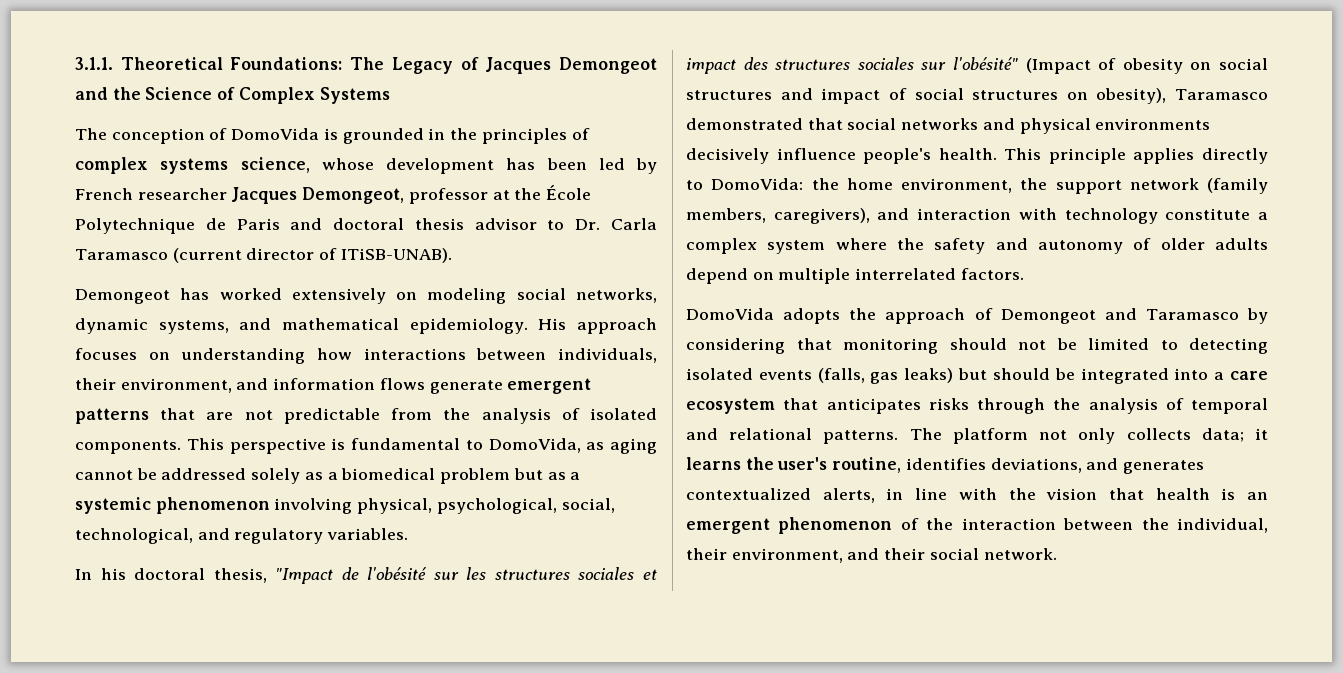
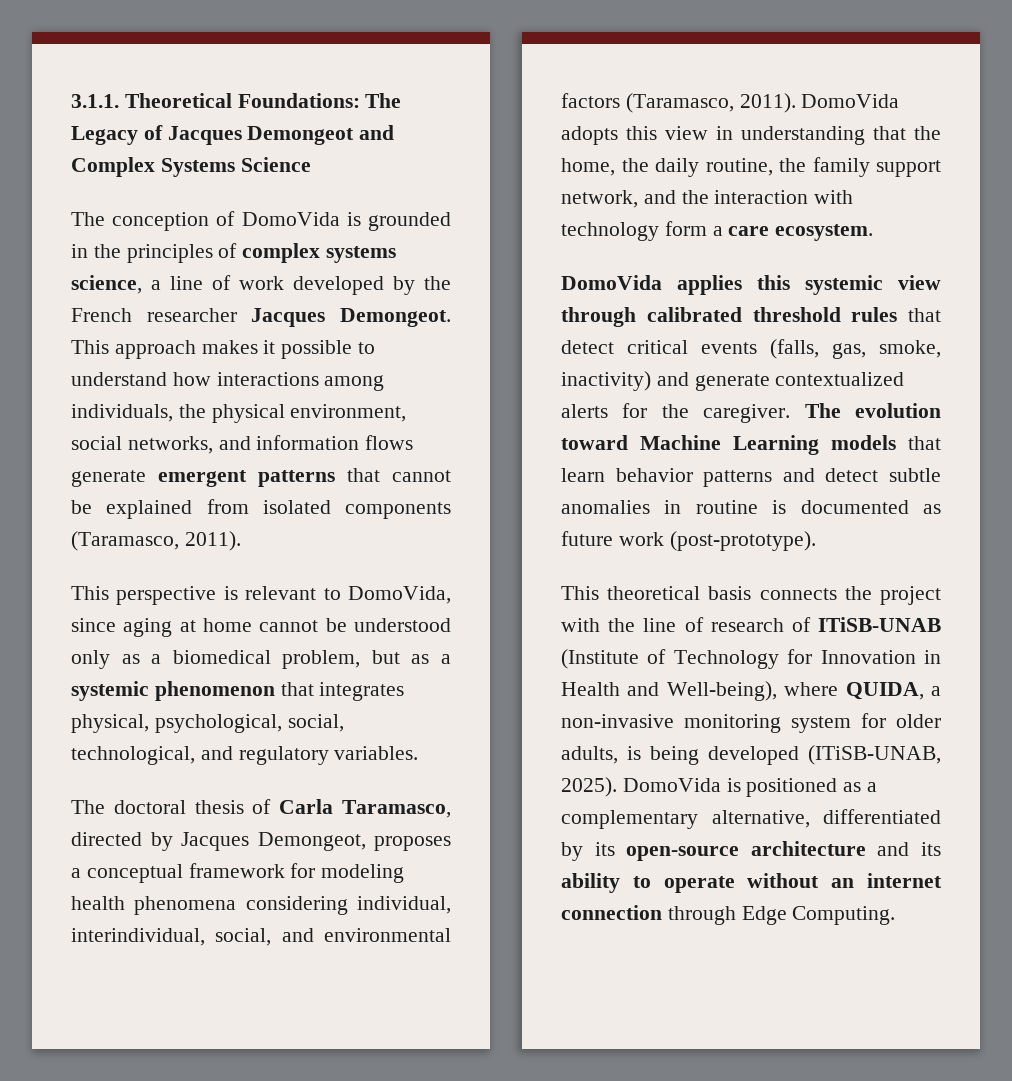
- 3.1.1. Theoretical Foundations: The Legacy of Jacques Demongeot and the Science of Complex Systems
+ 3.1.1. Theoretical Foundations: The Legacy of Jacques Demongeot and Complex Systems Science
- The conception of DomoVida is grounded in the principles of complex systems science, whose development has been led by French researcher Jacques Demongeot, professor at the École Polytechnique de Paris and doctoral thesis advisor to Dr. Carla Taramasco (current director of ITiSB-UNAB).
- Demongeot has worked extensively on modeling social networks, dynamic systems, and mathematical epidemiology. His approach focuses on understanding how interactions between individuals, their environment, and information flows generate emergent patterns that are not predictable from the analysis of isolated components. This perspective is fundamental to DomoVida, as aging cannot be addressed solely as a biomedical problem but as a systemic phenomenon involving physical, psychological, social, technological, and regulatory variables.
+ The conception of DomoVida is grounded in the principles of complex systems science, a line of work developed by the French researcher Jacques Demongeot. This approach makes it possible to understand how interactions among individuals, the physical environment, social networks, and information flows generate emergent patterns that cannot be explained from isolated components (Taramasco, 2011).
+ This perspective is relevant to DomoVida, since aging at home cannot be understood only as a biomedical problem, but as a systemic phenomenon that integrates physical, psychological, social, technological, and regulatory variables.
- In his doctoral thesis, "Impact de l'obésité sur les structures sociales et impact des structures sociales sur l'obésité" (Impact of obesity on social structures and impact of social structures on obesity), Taramasco demonstrated that social networks and physical environments decisively influence people's health. This principle applies directly to DomoVida: the home environment, the support network (family members, caregivers), and interaction with technology constitute a complex system where the safety and autonomy of older adults depend on multiple interrelated factors.
- DomoVida adopts the approach of Demongeot and Taramasco by considering that monitoring should not be limited to detecting isolated events (falls, gas leaks) but should be integrated into a care ecosystem that anticipates risks through the analysis of temporal and relational patterns. The platform not only collects data; it learns the user's routine, identifies deviations, and generates contextualized alerts, in line with the vision that health is an emergent phenomenon of the interaction between the individual, their environment, and their social network.
+ The doctoral thesis of Carla Taramasco, directed by Jacques Demongeot, proposes a conceptual framework for modeling health phenomena considering individual, interindividual, social, and environmental factors (Taramasco, 2011). DomoVida adopts this view in understanding that the home, the daily routine, the family support network, and the interaction with technology form a care ecosystem.
+ DomoVida applies this systemic view through calibrated threshold rules that detect critical events (falls, gas, smoke, inactivity) and generate contextualized alerts for the caregiver. The evolution toward Machine Learning models that learn behavior patterns and detect subtle anomalies in routine is documented as future work (post-prototype).
+ This theoretical basis connects the project with the line of research of ITiSB-UNAB (Institute of Technology for Innovation in Health and Well-being), where QUIDA, a non-invasive monitoring system for older adults, is being developed (ITiSB-UNAB, 2025). DomoVida is positioned as a complementary alternative, differentiated by its open-source architecture and its ability to operate without an internet connection through Edge Computing.

